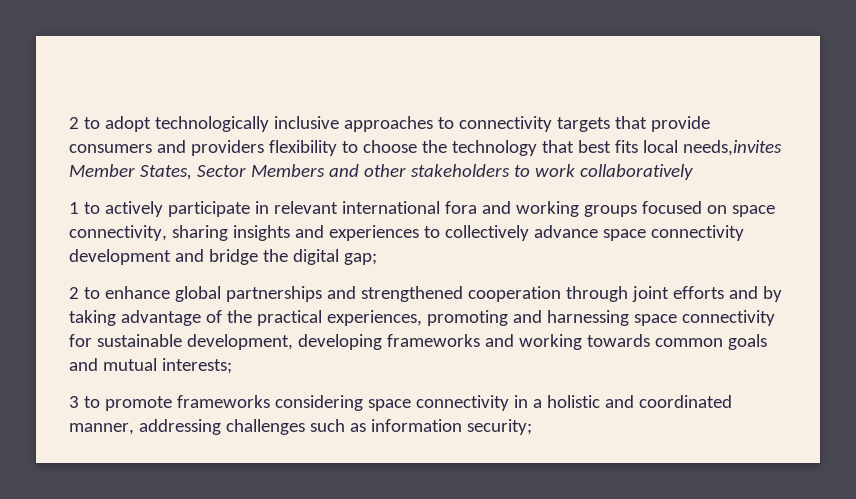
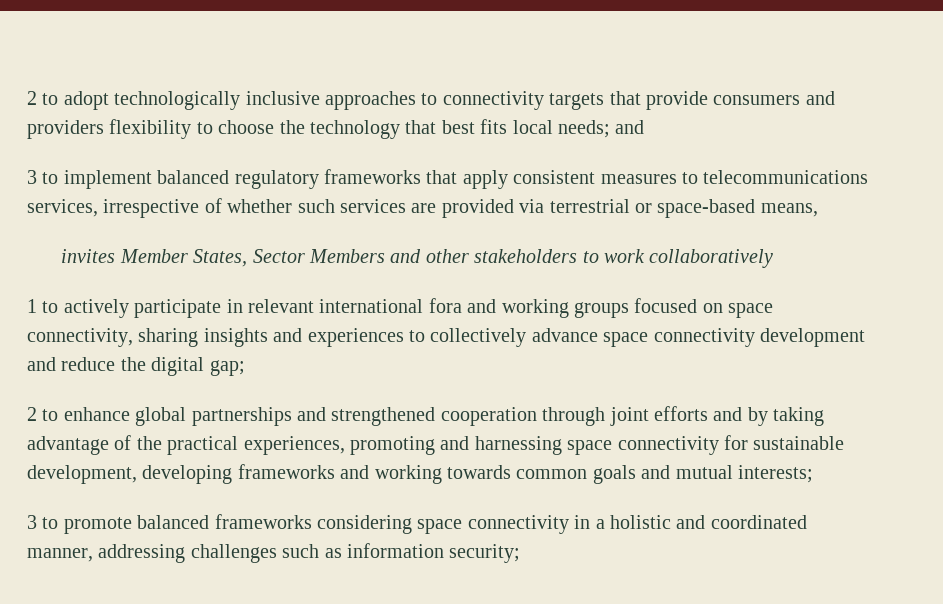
- 2 to adopt technologically inclusive approaches to connectivity targets that provide consumers and providers flexibility to choose the technology that best fits local needs,invites Member States, Sector Members and other stakeholders to work collaboratively
+ 2 to adopt technologically inclusive approaches to connectivity targets that provide consumers and providers flexibility to choose the technology that best fits local needs; and
+ 3 to implement balanced regulatory frameworks that apply consistent measures to telecommunications services, irrespective of whether such services are provided via terrestrial or space-based means,
+ invites Member States, Sector Members and other stakeholders to work collaboratively
- 1 to actively participate in relevant international fora and working groups focused on space connectivity, sharing insights and experiences to collectively advance space connectivity development and bridge the digital gap;
+ 1 to actively participate in relevant international fora and working groups focused on space connectivity, sharing insights and experiences to collectively advance space connectivity development and reduce the digital gap;
- 3 to promote frameworks considering space connectivity in a holistic and coordinated manner, addressing challenges such as information security;
+ 3 to promote balanced frameworks considering space connectivity in a holistic and coordinated manner, addressing challenges such as information security;

